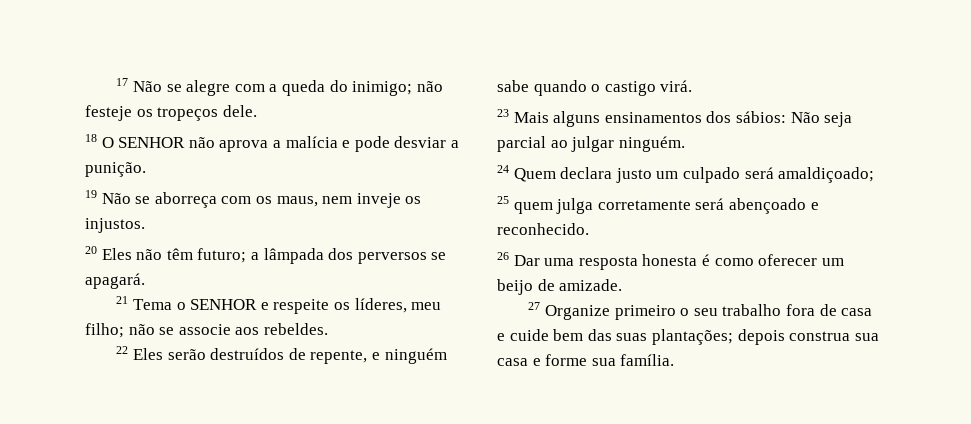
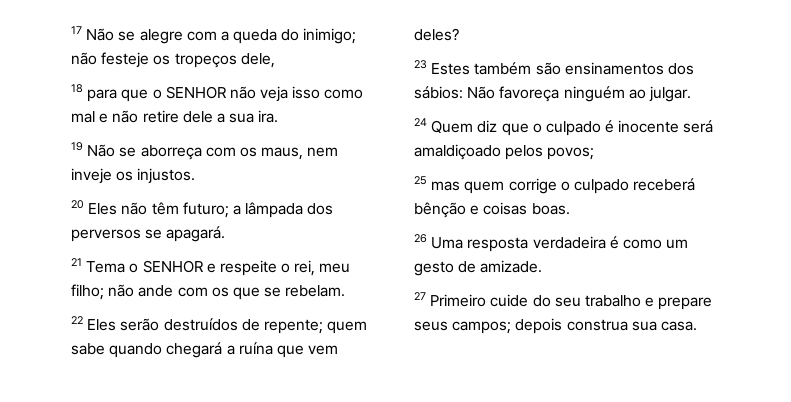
- 17 Não se alegre com a queda do inimigo; não festeje os tropeços dele.
+ 17 Não se alegre com a queda do inimigo; não festeje os tropeços dele,
- 18 O SENHOR não aprova a malícia e pode desviar a punição.
+ 18 para que o SENHOR não veja isso como mal e não retire dele a sua ira.
- 21 Tema o SENHOR e respeite os líderes, meu filho; não se associe aos rebeldes.
+ 21 Tema o SENHOR e respeite o rei, meu filho; não ande com os que se rebelam.
- 22 Eles serão destruídos de repente, e ninguém sabe quando o castigo virá.
- 23 Mais alguns ensinamentos dos sábios: Não seja parcial ao julgar ninguém.
- 24 Quem declara justo um culpado será amaldiçoado;
- 25 quem julga corretamente será abençoado e reconhecido.
- 26 Dar uma resposta honesta é como oferecer um beijo de amizade.
- 27 Organize primeiro o seu trabalho fora de casa e cuide bem das suas plantações; depois construa sua casa e forme sua família.
+ 22 Eles serão destruídos de repente; quem sabe quando chegará a ruína que vem deles?
+ 23 Estes também são ensinamentos dos sábios: Não favoreça ninguém ao julgar.
+ 24 Quem diz que o culpado é inocente será amaldiçoado pelos povos;
+ 25 mas quem corrige o culpado receberá bênção e coisas boas.
+ 26 Uma resposta verdadeira é como um gesto de amizade.
+ 27 Primeiro cuide do seu trabalho e prepare seus campos; depois construa sua casa.

